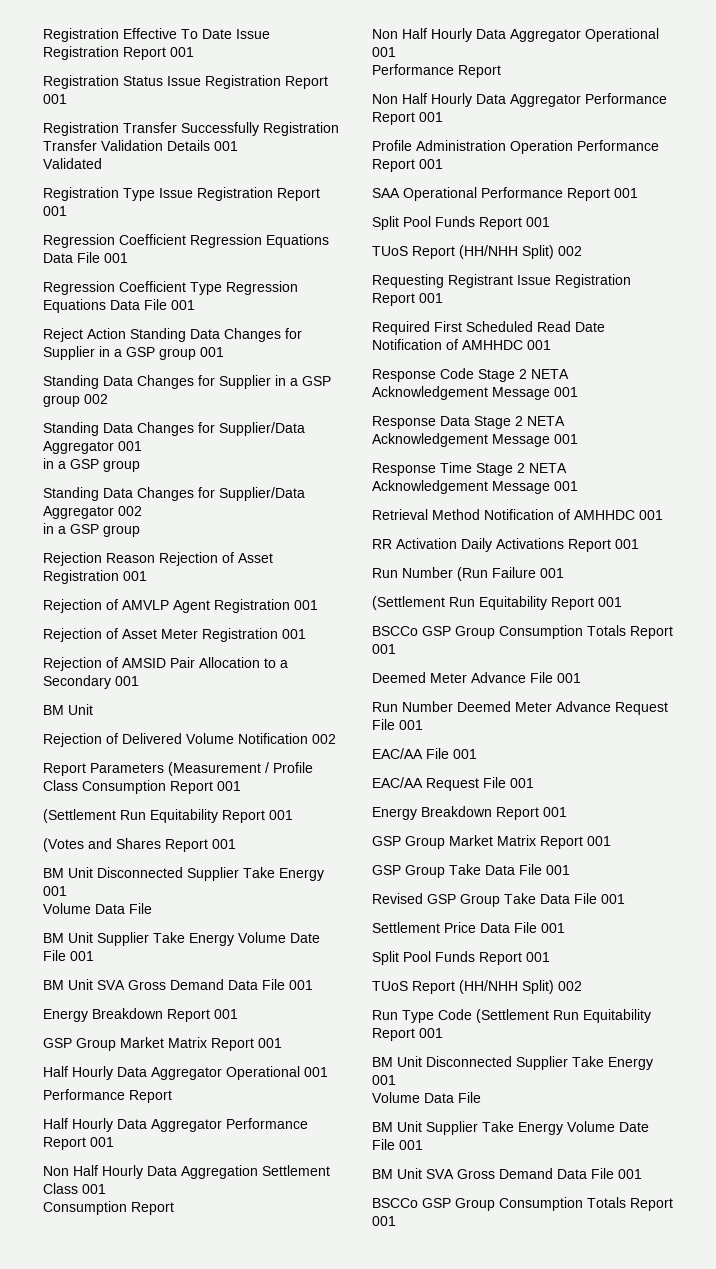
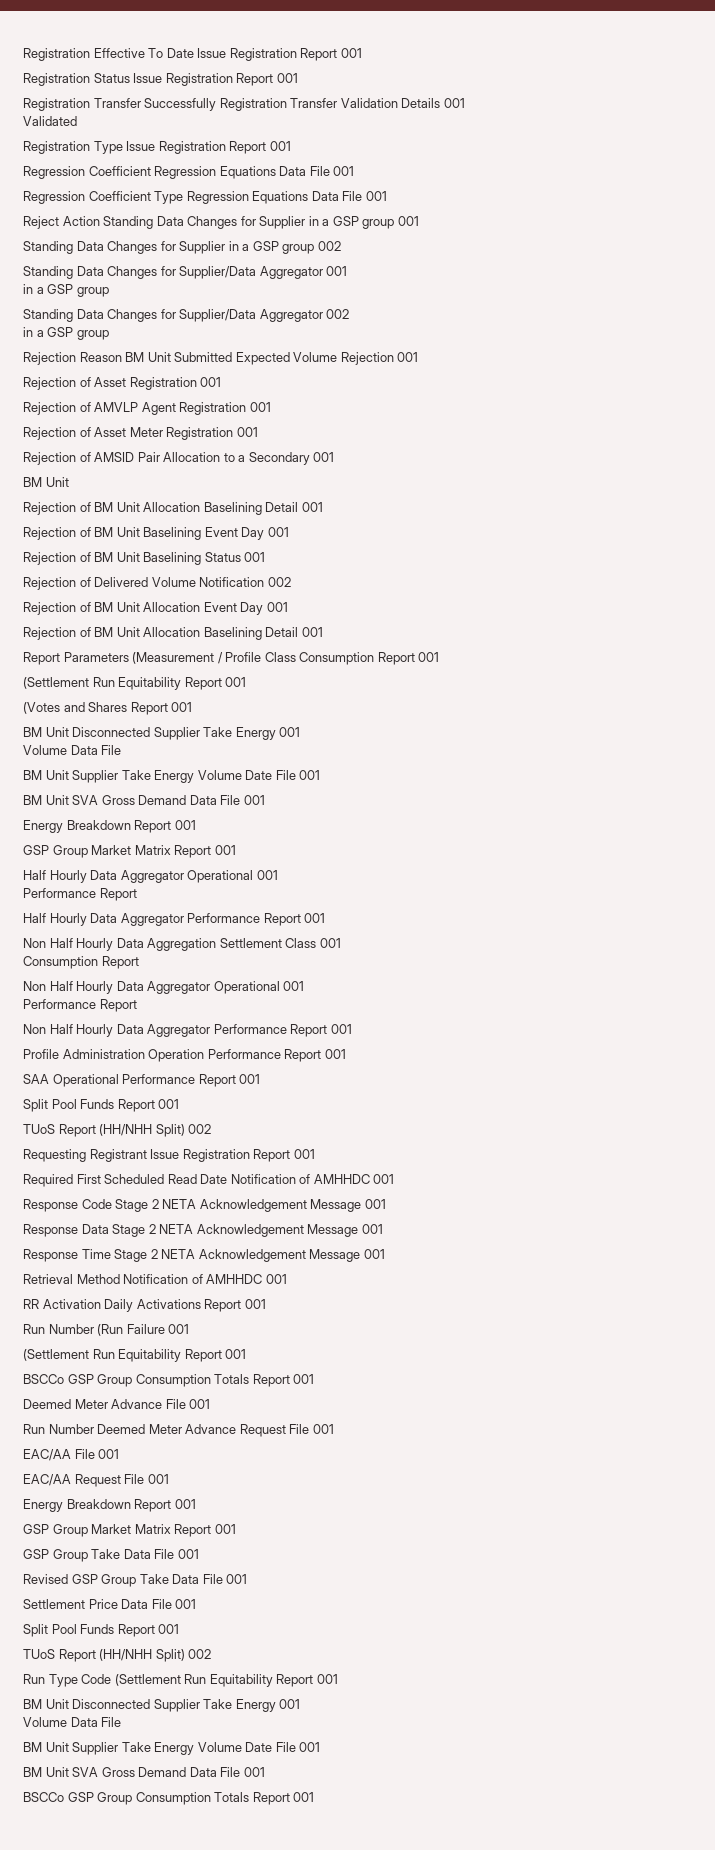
- Rejection Reason Rejection of Asset Registration 001
+ Rejection Reason BM Unit Submitted Expected Volume Rejection 001
+ Rejection of Asset Registration 001
  Rejection of AMSID Pair Allocation to a Secondary 001
  BM Unit
+ Rejection of BM Unit Allocation Baselining Detail 001
+ Rejection of BM Unit Baselining Event Day 001
+ Rejection of BM Unit Baselining Status 001
+ Rejection of BM Unit Allocation Event Day 001
+ Rejection of BM Unit Allocation Baselining Detail 001

